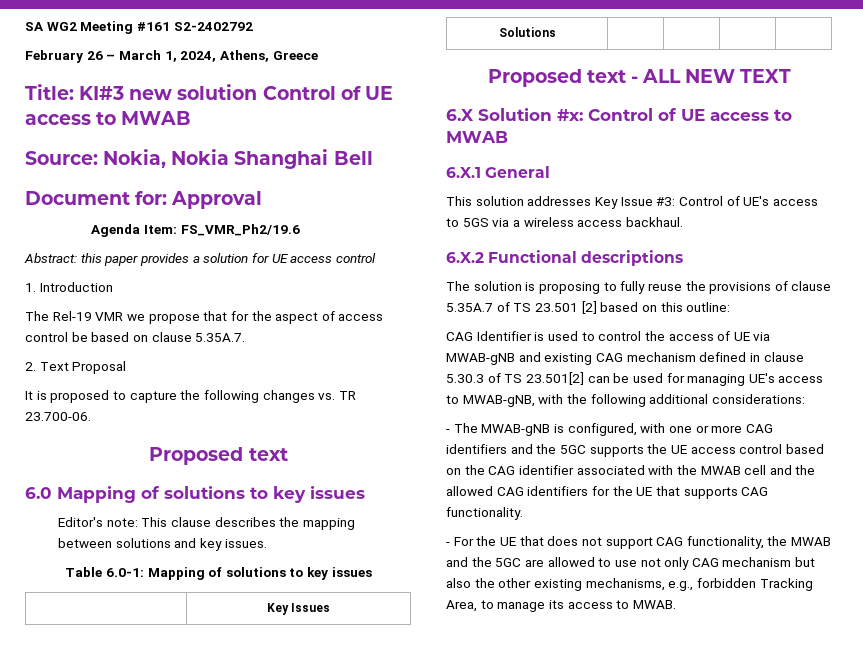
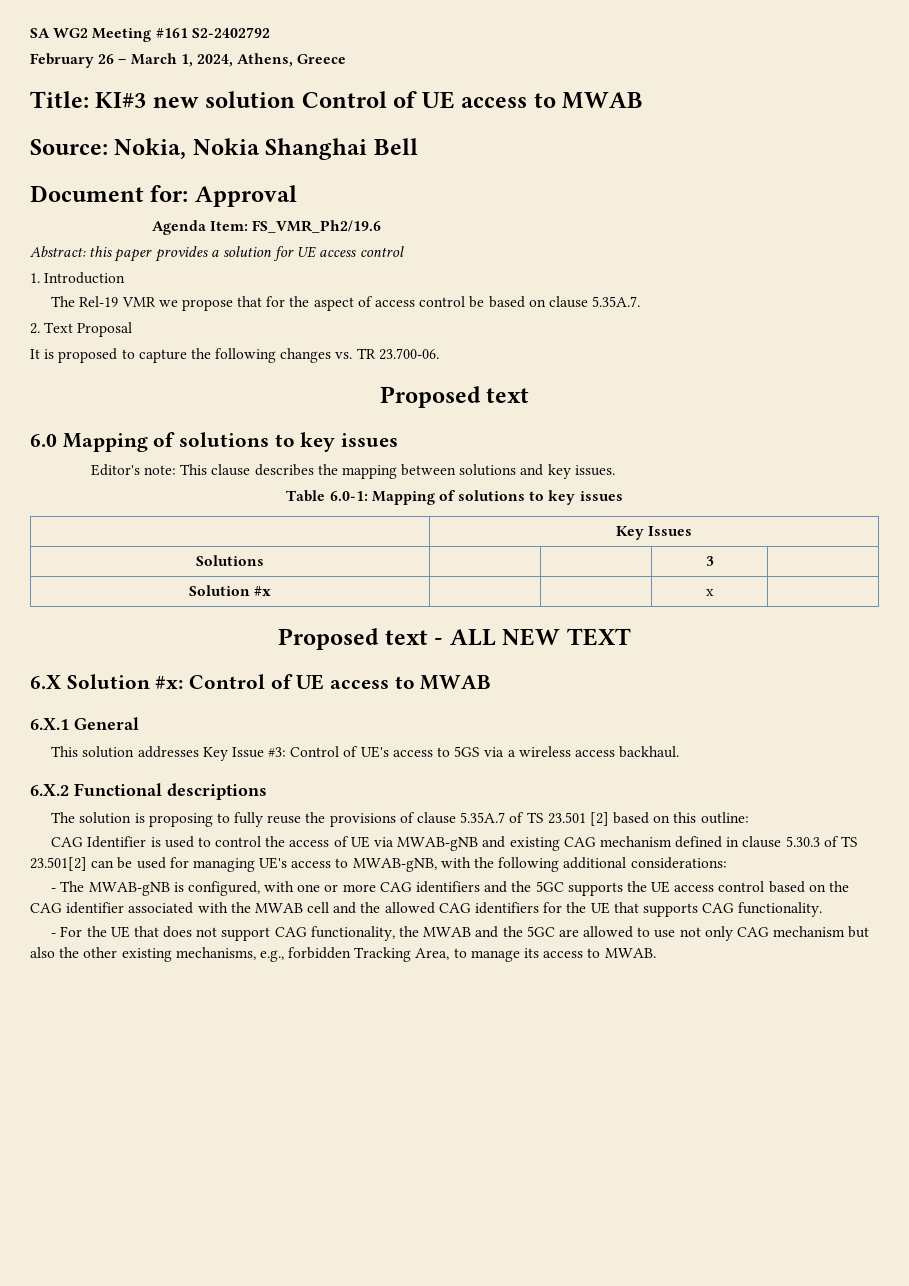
- Solutions | | | |
+ Solutions | | | 3 |
+ Solution #x | | | x |

